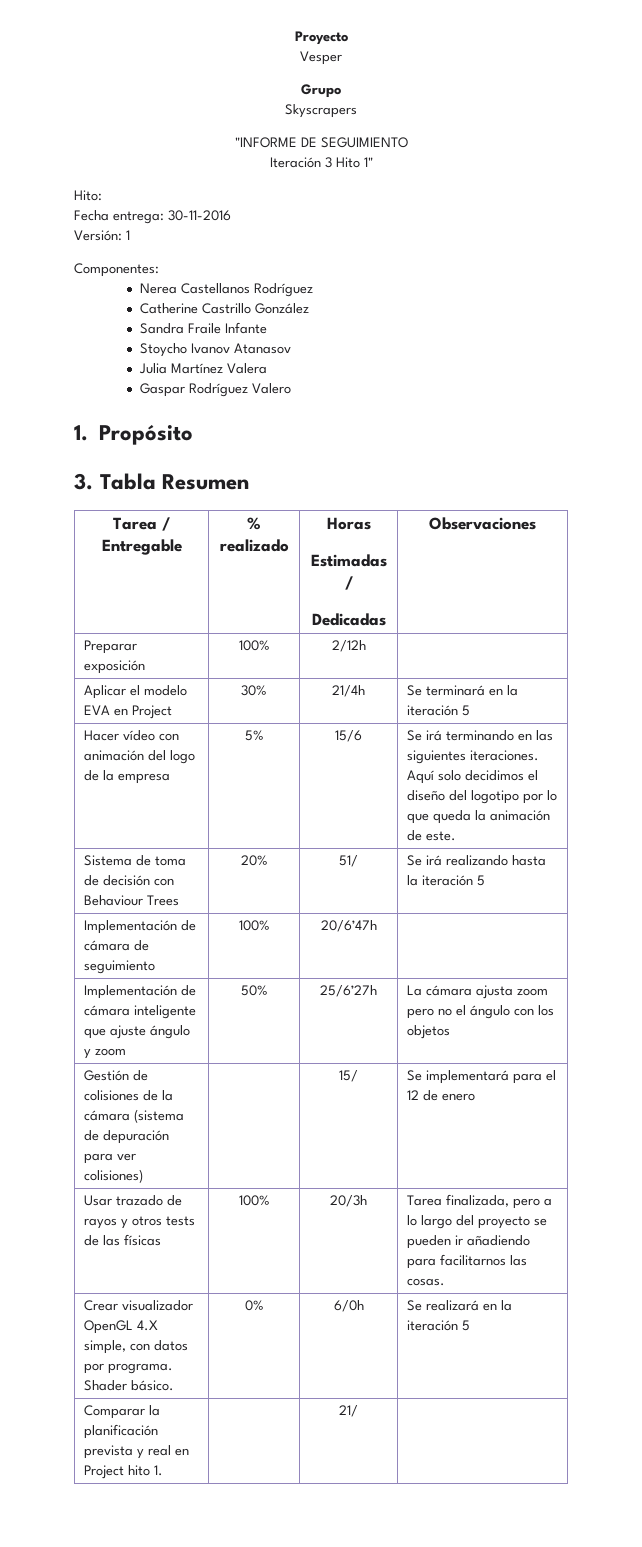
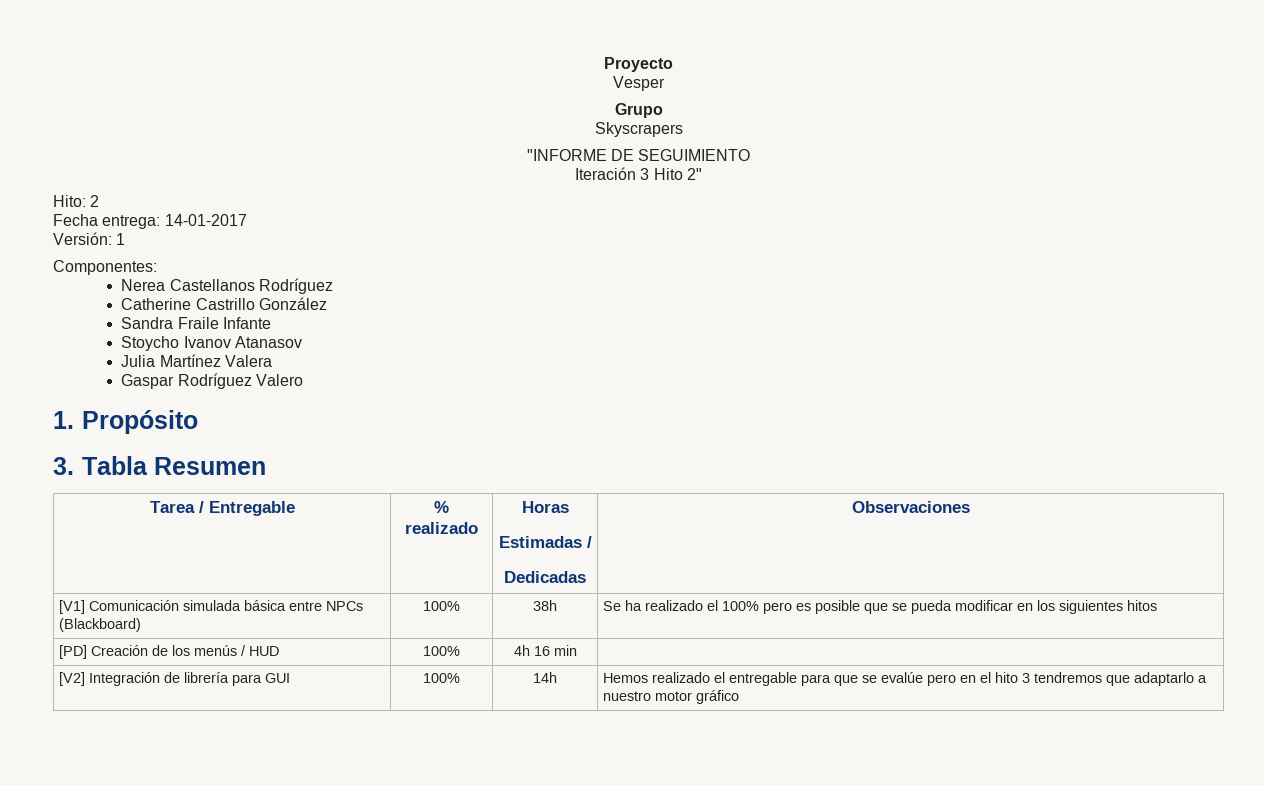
- Iteración 3 Hito 1"
+ Iteración 3 Hito 2"
- Hito:
+ Hito: 2
- Fecha entrega: 30-11-2016
+ Fecha entrega: 14-01-2017
- Preparar exposición | 100% | 2/12h |
- Aplicar el modelo EVA en Project | 30% | 21/4h | Se terminará en la iteración 5
- Hacer vídeo con animación del logo de la empresa | 5% | 15/6 | Se irá terminando en las siguientes iteraciones. Aquí solo decidimos el diseño del logotipo por lo que queda la animación de este.
- Sistema de toma de decisión con Behaviour Trees | 20% | 51/ | Se irá realizando hasta la iteración 5
- Implementación de cámara de seguimiento | 100% | 20/6’47h |
- Implementación de cámara inteligente que ajuste ángulo y zoom | 50% | 25/6’27h | La cámara ajusta zoom pero no el ángulo con los objetos
- Gestión de colisiones de la cámara (sistema de depuración para ver colisiones) | | 15/ | Se implementará para el 12 de enero
- Usar trazado de rayos y otros tests de las físicas | 100% | 20/3h | Tarea finalizada, pero a lo largo del proyecto se pueden ir añadiendo para facilitarnos las cosas.
- Crear visualizador OpenGL 4.X simple, con datos por programa. Shader básico. | 0% | 6/0h | Se realizará en la iteración 5
- Comparar la planificación prevista y real en Project hito 1. | | 21/ |
+ [V1] Comunicación simulada básica entre NPCs (Blackboard) | 100% | 38h | Se ha realizado el 100% pero es posible que se pueda modificar en los siguientes hitos
+ [PD] Creación de los menús / HUD | 100% | 4h 16 min |
+ [V2] Integración de librería para GUI | 100% | 14h | Hemos realizado el entregable para que se evalúe pero en el hito 3 tendremos que adaptarlo a nuestro motor gráfico

